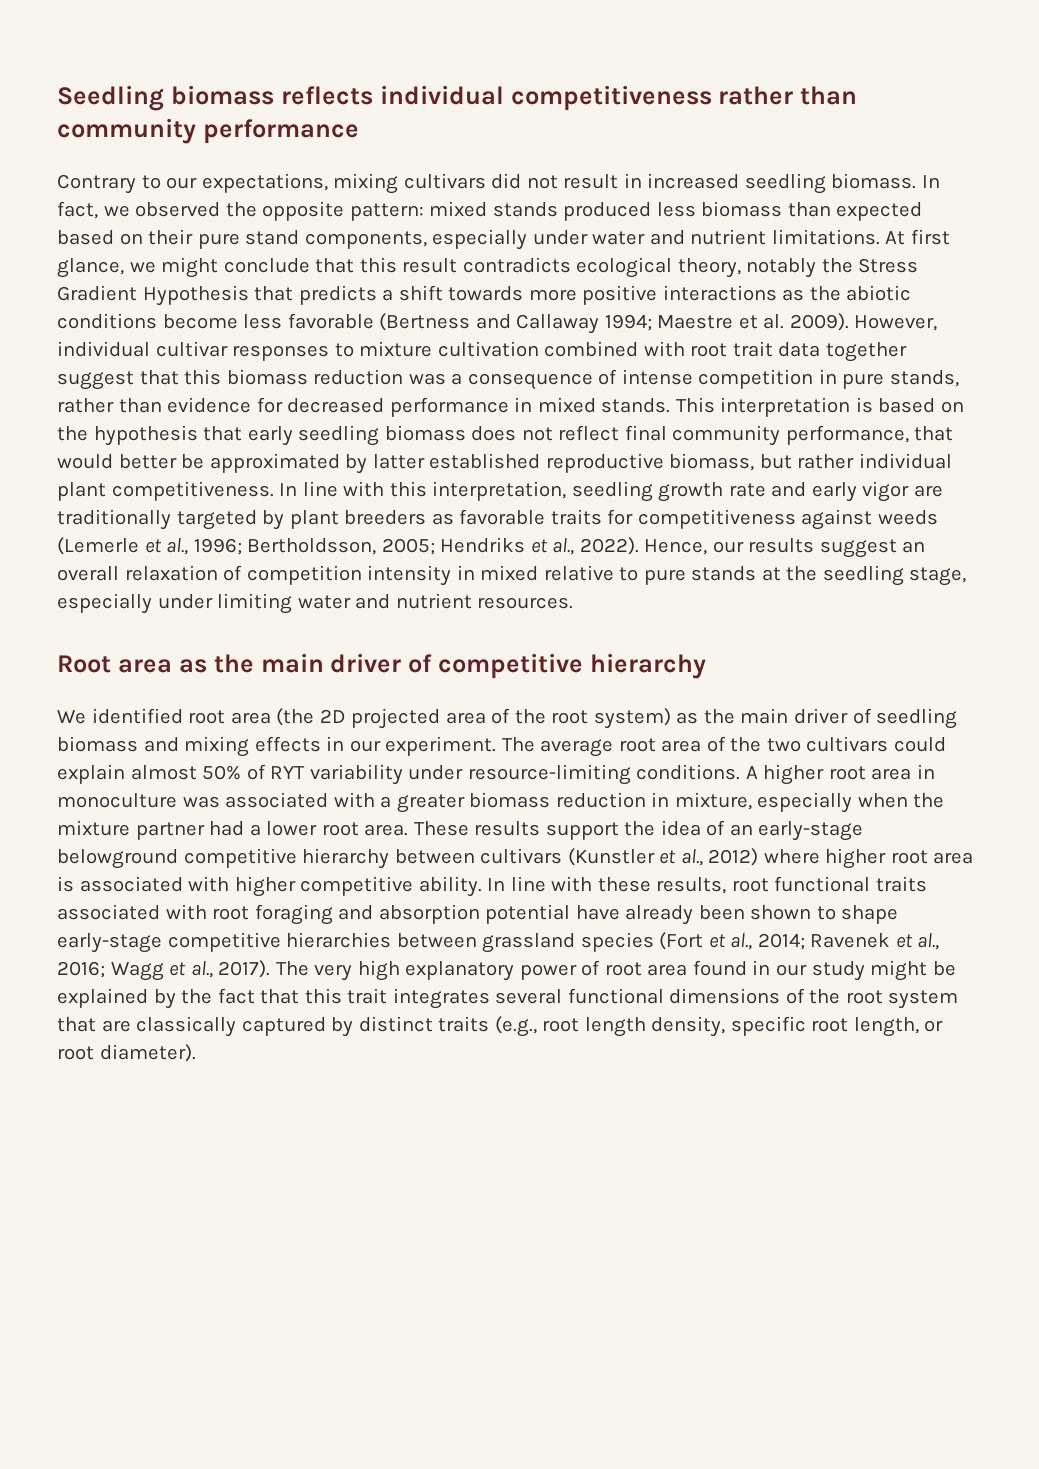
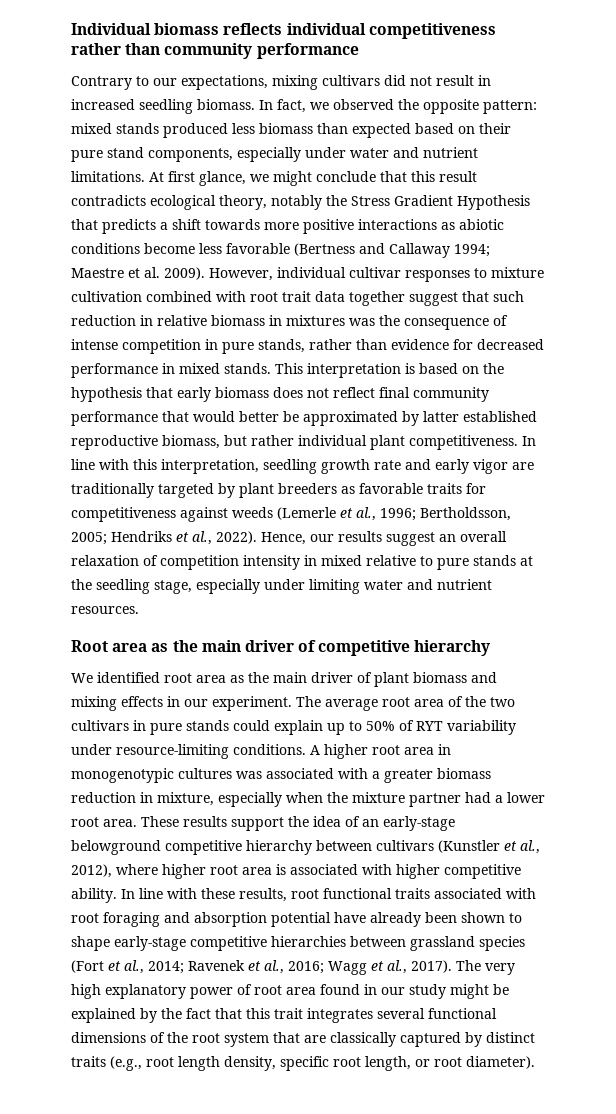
- Seedling biomass reflects individual competitiveness rather than community performance
+ Individual biomass reflects individual competitiveness rather than community performance
- At first glance, we might conclude that this result contradicts ecological theory, notably the Stress Gradient Hypothesis that predicts a shift towards more positive interactions as the abiotic conditions become less favorable (Bertness and Callaway 1994; Maestre et al. 2009).
+ At first glance, we might conclude that this result contradicts ecological theory, notably the Stress Gradient Hypothesis that predicts a shift towards more positive interactions as abiotic conditions become less favorable (Bertness and Callaway 1994; Maestre et al. 2009).
- However, individual cultivar responses to mixture cultivation combined with root trait data together suggest that this biomass reduction was a consequence of intense competition in pure stands, rather than evidence for decreased performance in mixed stands.
+ However, individual cultivar responses to mixture cultivation combined with root trait data together suggest that such reduction in relative biomass in mixtures was the consequence of intense competition in pure stands, rather than evidence for decreased performance in mixed stands.
- This interpretation is based on the hypothesis that early seedling biomass does not reflect final community performance, that would better be approximated by latter established reproductive biomass, but rather individual plant competitiveness.
+ This interpretation is based on the hypothesis that early biomass does not reflect final community performance that would better be approximated by latter established reproductive biomass, but rather individual plant competitiveness.
- We identified root area (the 2D projected area of the root system) as the main driver of seedling biomass and mixing effects in our experiment.
+ We identified root area as the main driver of plant biomass and mixing effects in our experiment.
- The average root area of the two cultivars could explain almost 50% of RYT variability under resource-limiting conditions.
+ The average root area of the two cultivars in pure stands could explain up to 50% of RYT variability under resource-limiting conditions.
- A higher root area in monoculture was associated with a greater biomass reduction in mixture, especially when the mixture partner had a lower root area.
+ A higher root area in monogenotypic cultures was associated with a greater biomass reduction in mixture, especially when the mixture partner had a lower root area.
- These results support the idea of an early-stage belowground competitive hierarchy between cultivars (Kunstler et al., 2012) where higher root area is associated with higher competitive ability.
+ These results support the idea of an early-stage belowground competitive hierarchy between cultivars (Kunstler et al., 2012), where higher root area is associated with higher competitive ability.

